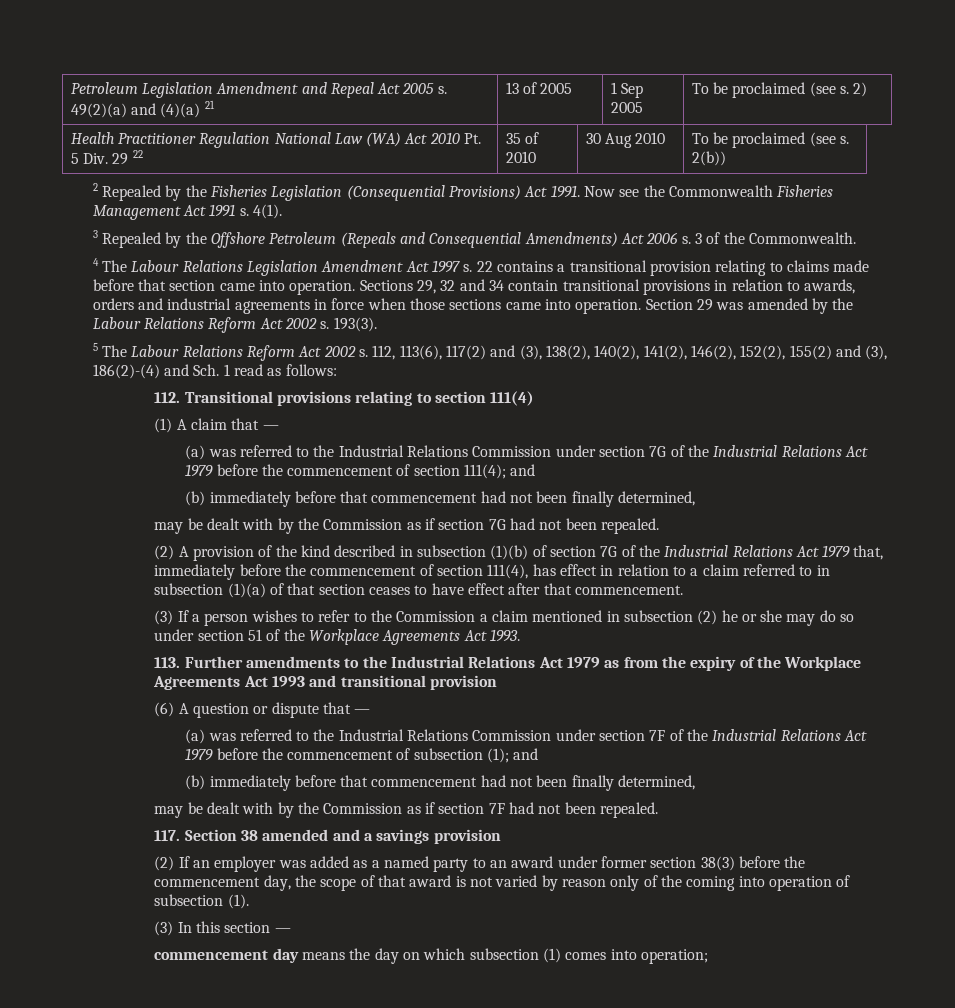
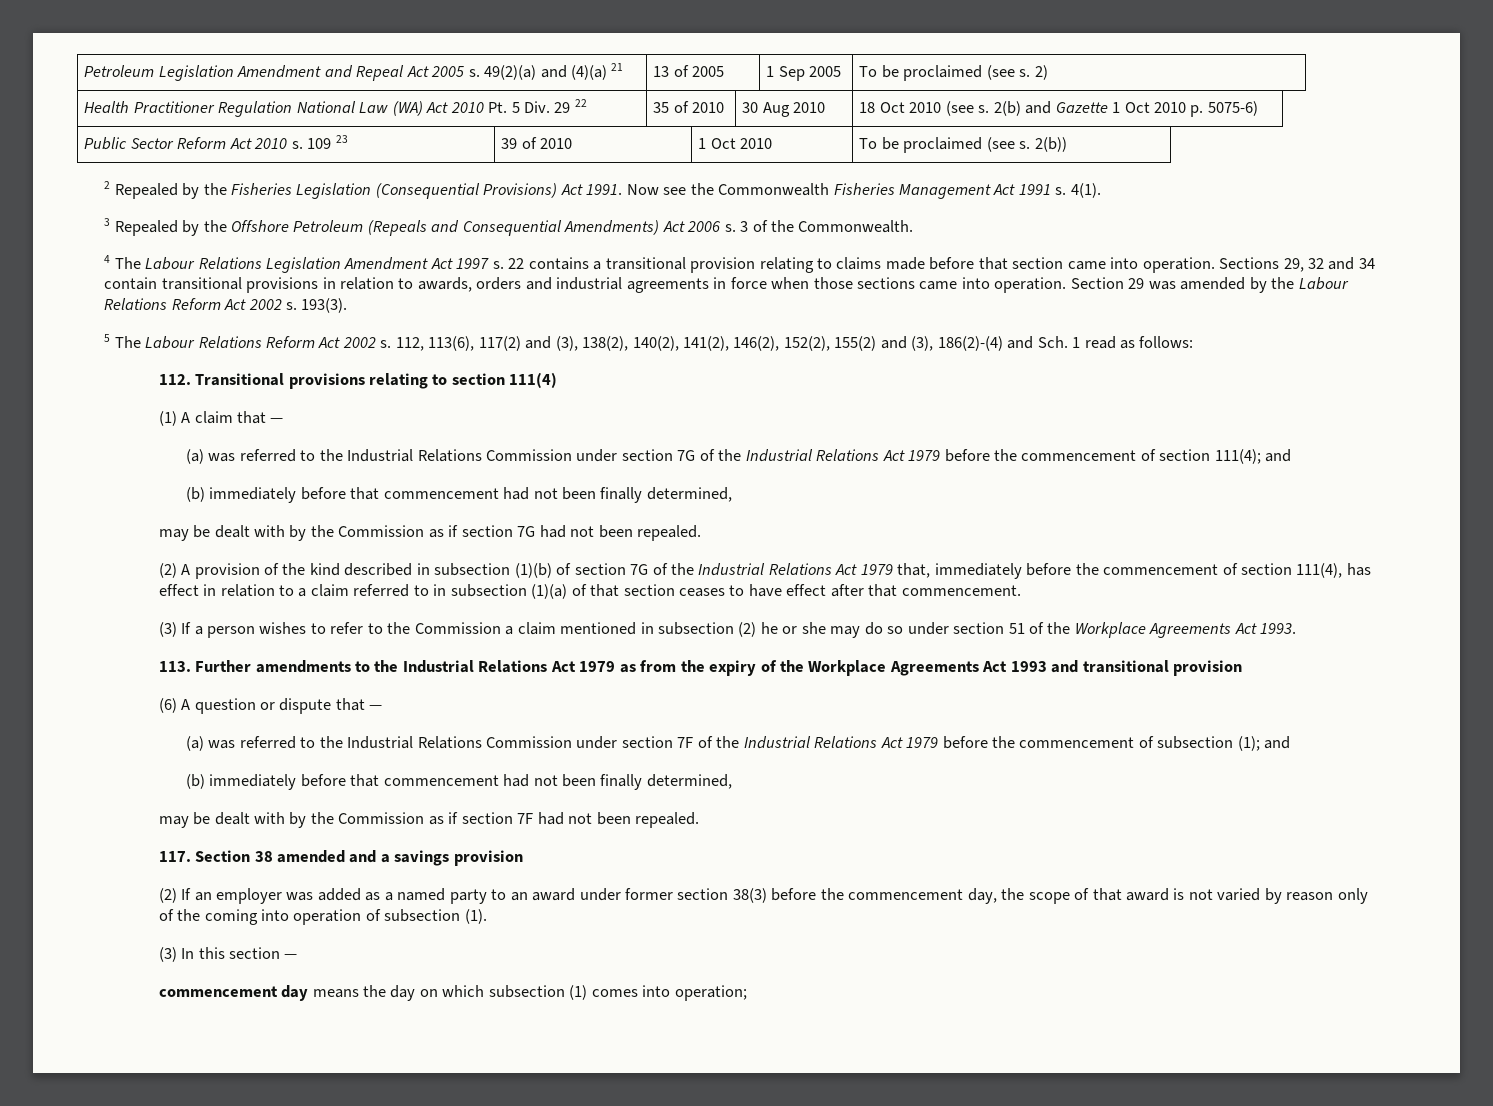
- Health Practitioner Regulation National Law (WA) Act 2010 Pt. 5 Div. 29 22 | 35 of 2010 | 30 Aug 2010 | To be proclaimed (see s. 2(b))
+ Health Practitioner Regulation National Law (WA) Act 2010 Pt. 5 Div. 29 22 | 35 of 2010 | 30 Aug 2010 | 18 Oct 2010 (see s. 2(b) and Gazette 1 Oct 2010 p. 5075-6)
+ Public Sector Reform Act 2010 s. 109 23 | 39 of 2010 | 1 Oct 2010 | To be proclaimed (see s. 2(b))

